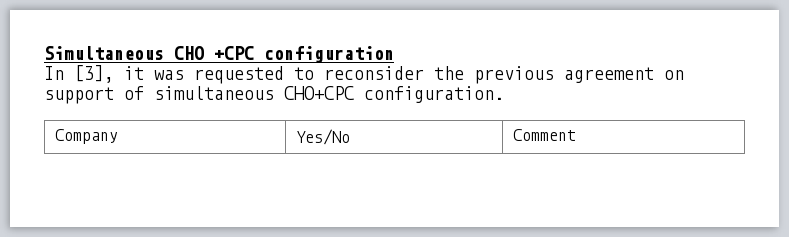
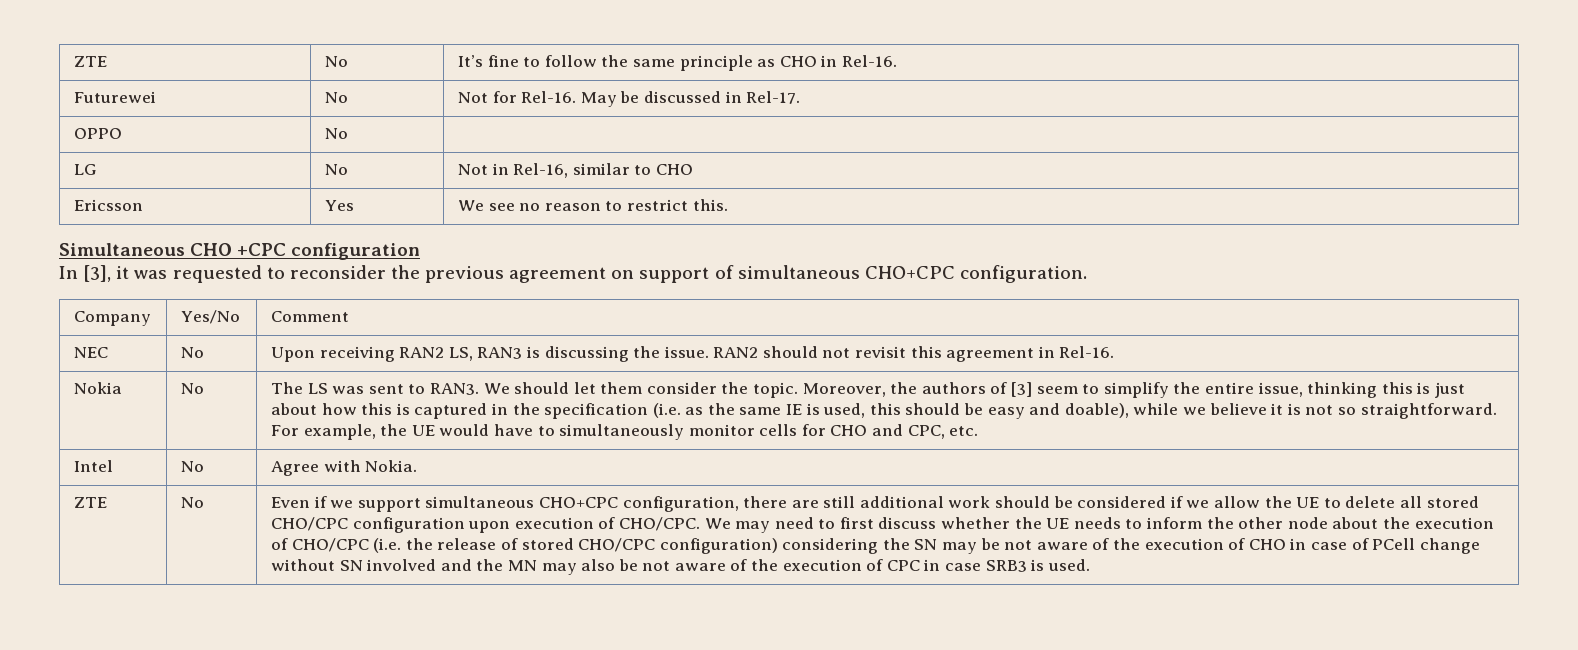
+ ZTE | No | It’s fine to follow the same principle as CHO in Rel-16.
+ Futurewei | No | Not for Rel-16. May be discussed in Rel-17.
+ OPPO | No |
+ LG | No | Not in Rel-16, similar to CHO
+ Ericsson | Yes | We see no reason to restrict this.
+ NEC | No | Upon receiving RAN2 LS, RAN3 is discussing the issue. RAN2 should not revisit this agreement in Rel-16.
+ Nokia | No | The LS was sent to RAN3. We should let them consider the topic. Moreover, the authors of [3] seem to simplify the entire issue, thinking this is just about how this is captured in the specification (i.e. as the same IE is used, this should be easy and doable), while we believe it is not so straightforward. For example, the UE would have to simultaneously monitor cells for CHO and CPC, etc.
+ Intel | No | Agree with Nokia.
+ ZTE | No | Even if we support simultaneous CHO+CPC configuration, there are still additional work should be considered if we allow the UE to delete all stored CHO/CPC configuration upon execution of CHO/CPC. We may need to first discuss whether the UE needs to inform the other node about the execution of CHO/CPC (i.e. the release of stored CHO/CPC configuration) considering the SN may be not aware of the execution of CHO in case of PCell change without SN involved and the MN may also be not aware of the execution of CPC in case SRB3 is used.

